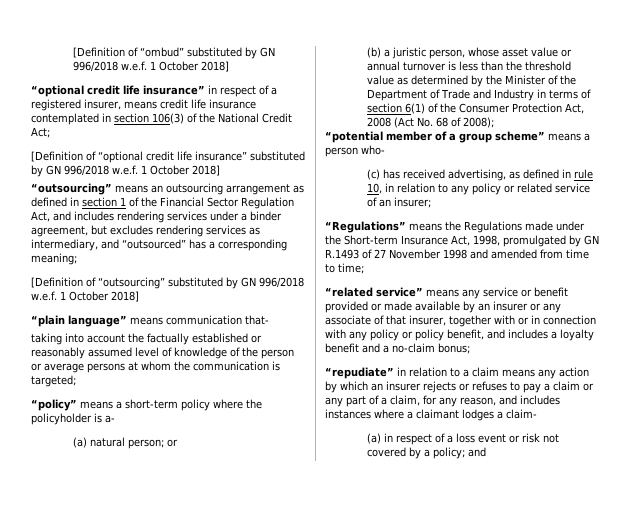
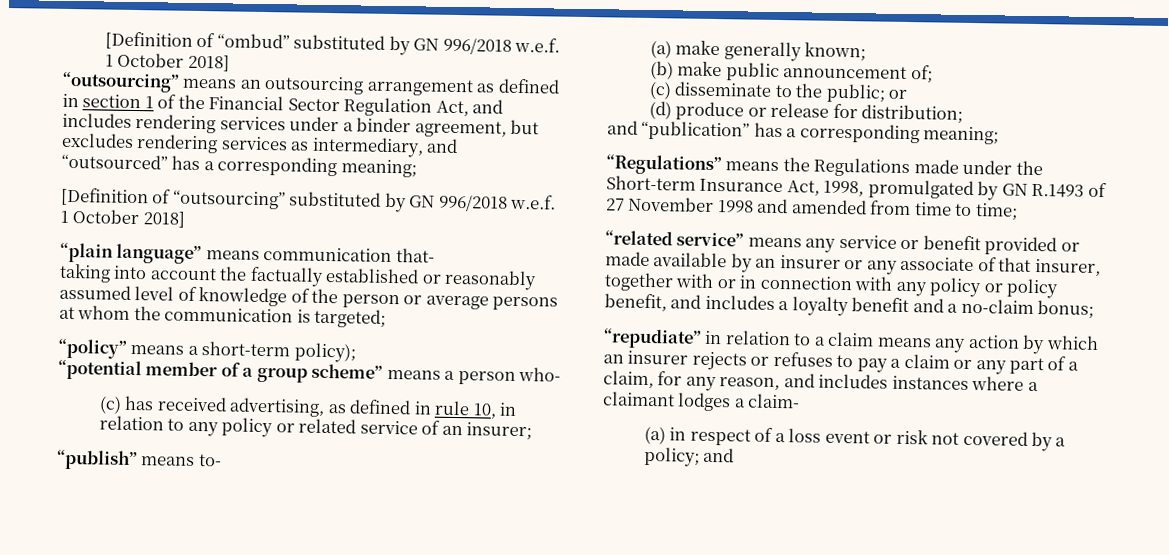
- “optional credit life insurance” in respect of a registered insurer, means credit life insurance contemplated in section 106(3) of the National Credit Act;
- [Definition of “optional credit life insurance” substituted by GN 996/2018 w.e.f. 1 October 2018]
- “policy” means a short-term policy where the policyholder is a-
- (a) natural person; or
- (b) a juristic person, whose asset value or annual turnover is less than the threshold value as determined by the Minister of the Department of Trade and Industry in terms of section 6(1) of the Consumer Protection Act, 2008 (Act No. 68 of 2008);
+ “policy” means a short-term policy);
+ “publish” means to-
+ (a) make generally known;
+ (b) make public announcement of;
+ (c) disseminate to the public; or
+ (d) produce or release for distribution;
+ and “publication” has a corresponding meaning;

